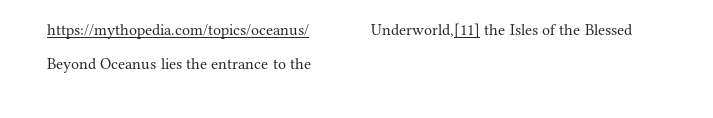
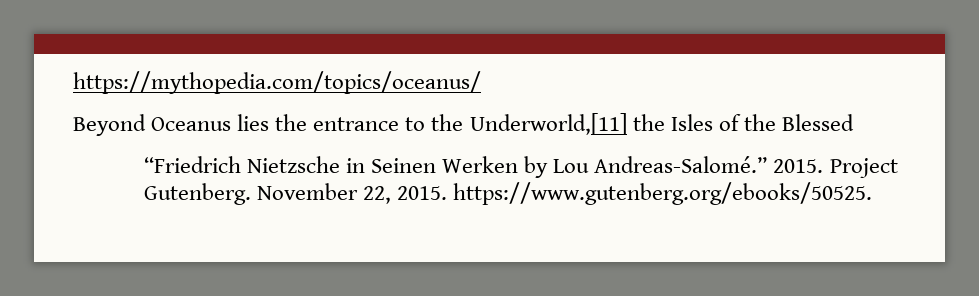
+ “Friedrich Nietzsche in Seinen Werken by Lou Andreas-Salomé.” 2015. Project Gutenberg. November 22, 2015. https://www.gutenberg.org/ebooks/50525.

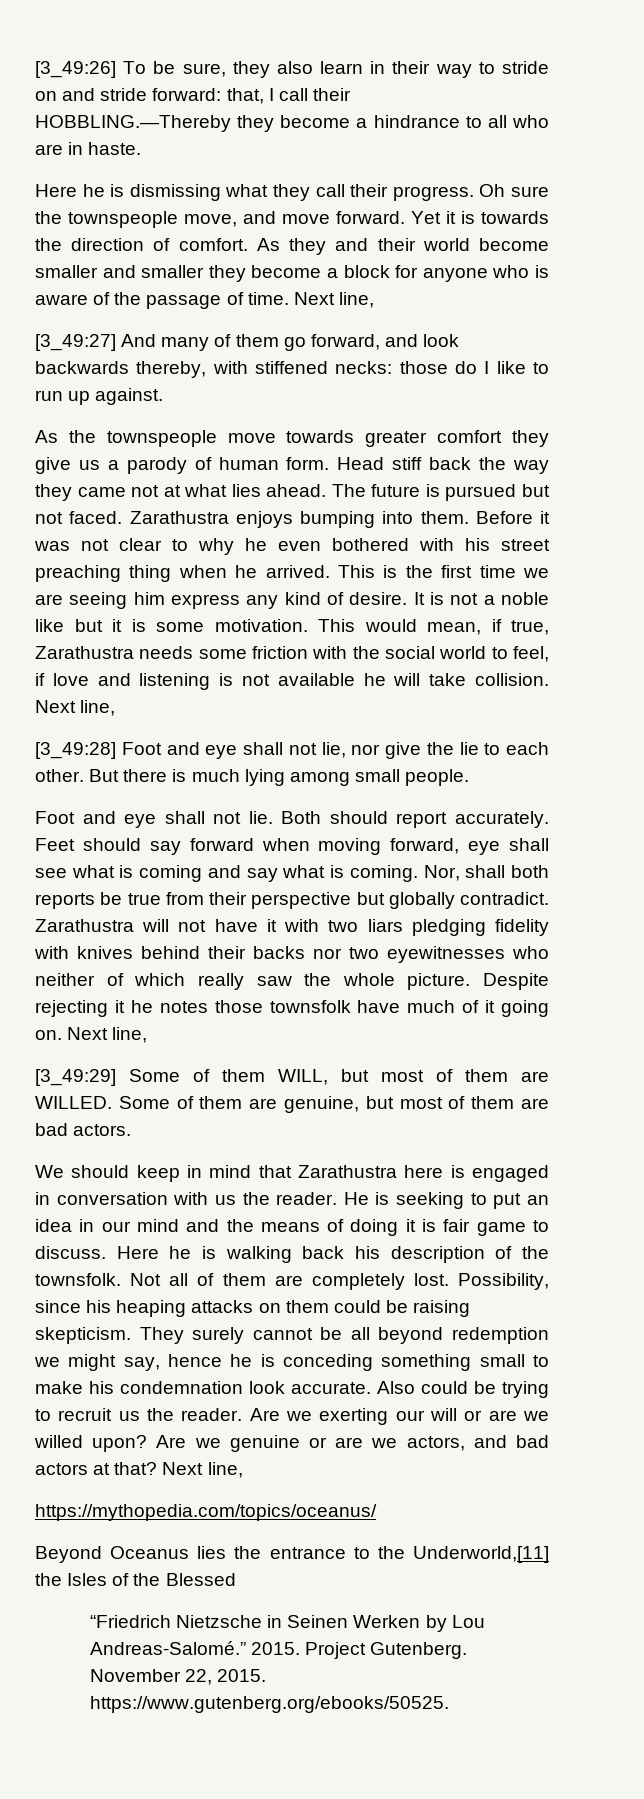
+ [3_49:26] To be sure, they also learn in their way to stride on and stride forward: that, I call their HOBBLING.—Thereby they become a hindrance to all who are in haste.
+ Here he is dismissing what they call their progress. Oh sure the townspeople move, and move forward. Yet it is towards the direction of comfort. As they and their world become smaller and smaller they become a block for anyone who is aware of the passage of time. Next line,
+ [3_49:27] And many of them go forward, and look backwards thereby, with stiffened necks: those do I like to run up against.
+ As the townspeople move towards greater comfort they give us a parody of human form. Head stiff back the way they came not at what lies ahead. The future is pursued but not faced. Zarathustra enjoys bumping into them. Before it was not clear to why he even bothered with his street preaching thing when he arrived. This is the first time we are seeing him express any kind of desire. It is not a noble like but it is some motivation. This would mean, if true, Zarathustra needs some friction with the social world to feel, if love and listening is not available he will take collision. Next line,
+ [3_49:28] Foot and eye shall not lie, nor give the lie to each other. But there is much lying among small people.
+ Foot and eye shall not lie. Both should report accurately. Feet should say forward when moving forward, eye shall see what is coming and say what is coming. Nor, shall both reports be true from their perspective but globally contradict. Zarathustra will not have it with two liars pledging fidelity with knives behind their backs nor two eyewitnesses who neither of which really saw the whole picture. Despite rejecting it he notes those townsfolk have much of it going on. Next line,
+ [3_49:29] Some of them WILL, but most of them are WILLED. Some of them are genuine, but most of them are bad actors.
+ We should keep in mind that Zarathustra here is engaged in conversation with us the reader. He is seeking to put an idea in our mind and the means of doing it is fair game to discuss. Here he is walking back his description of the townsfolk. Not all of them are completely lost. Possibility, since his heaping attacks on them could be raising skepticism. They surely cannot be all beyond redemption we might say, hence he is conceding something small to make his condemnation look accurate. Also could be trying to recruit us the reader. Are we exerting our will or are we willed upon? Are we genuine or are we actors, and bad actors at that? Next line,

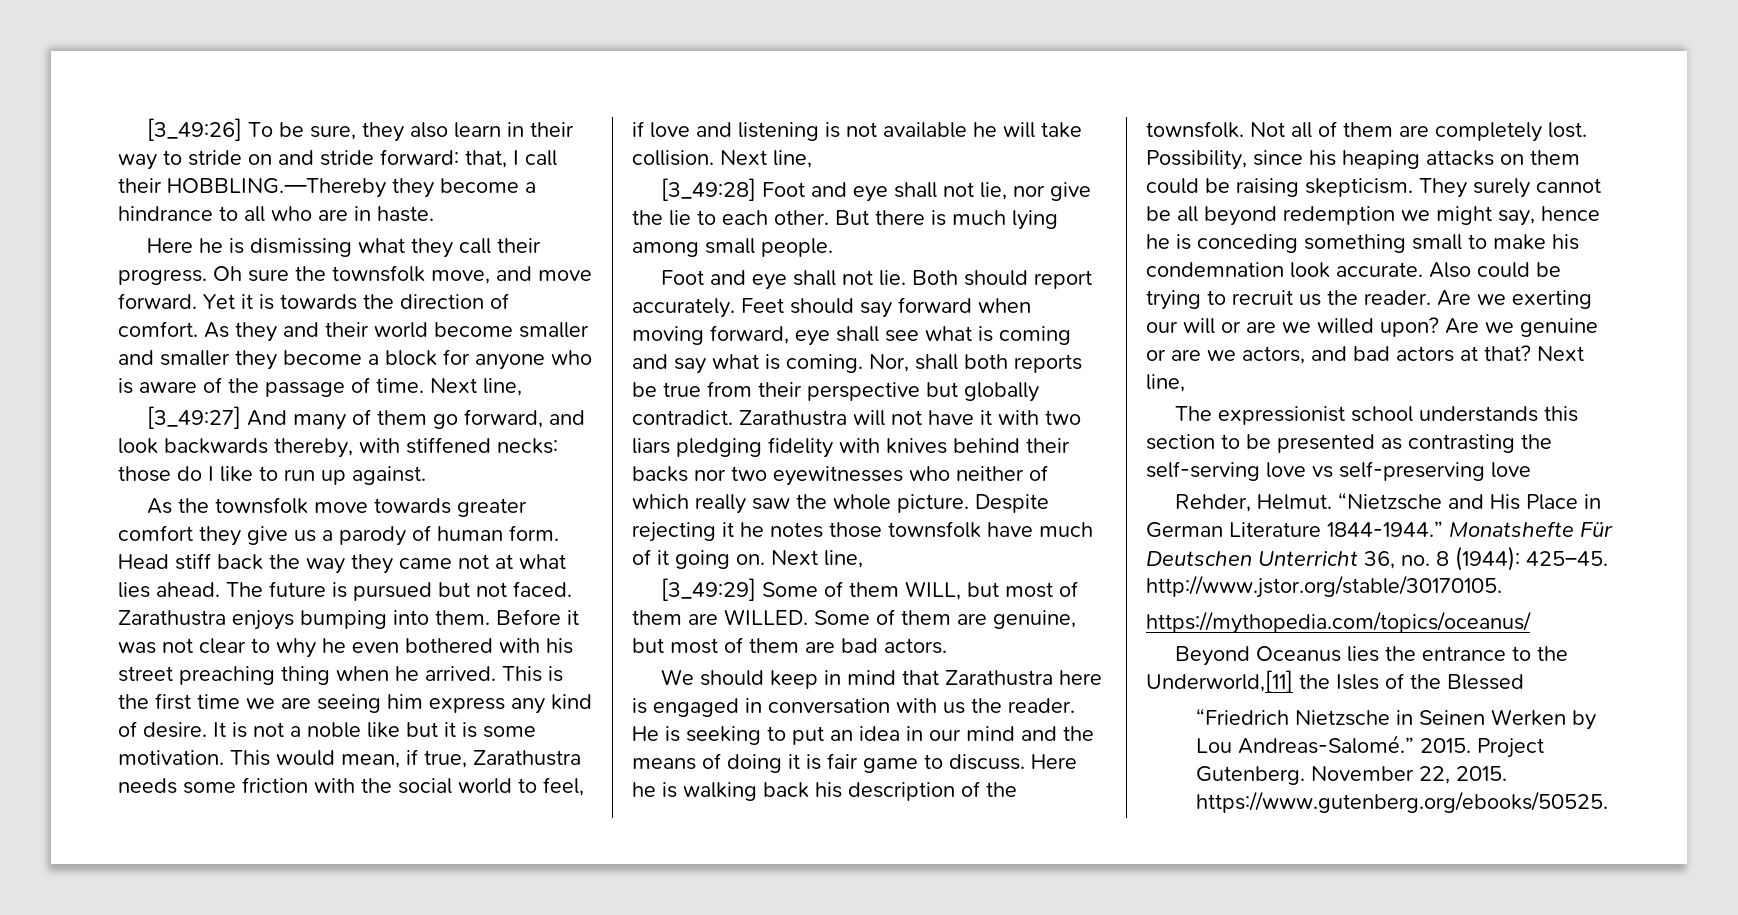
- Oh sure the townspeople move, and move forward.
+ Oh sure the townsfolk move, and move forward.
- As the townspeople move towards greater comfort they give us a parody of human form.
+ As the townsfolk move towards greater comfort they give us a parody of human form.
+ The expressionist school understands this section to be presented as contrasting the self-serving love vs self-preserving love
+ Rehder, Helmut. “Nietzsche and His Place in German Literature 1844-1944.” Monatshefte Für Deutschen Unterricht 36, no. 8 (1944): 425–45. http://www.jstor.org/stable/30170105.

